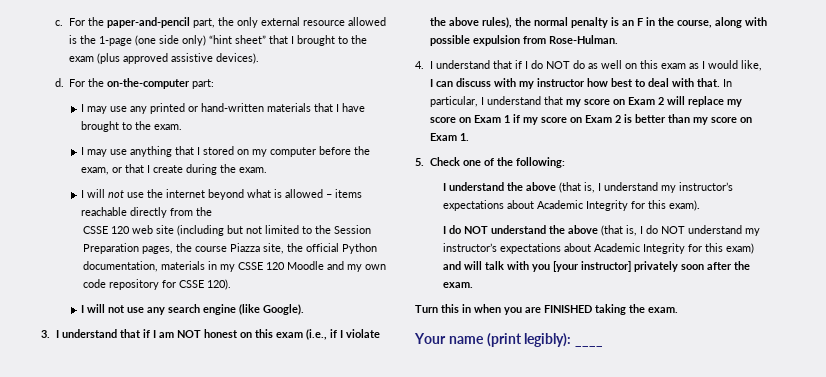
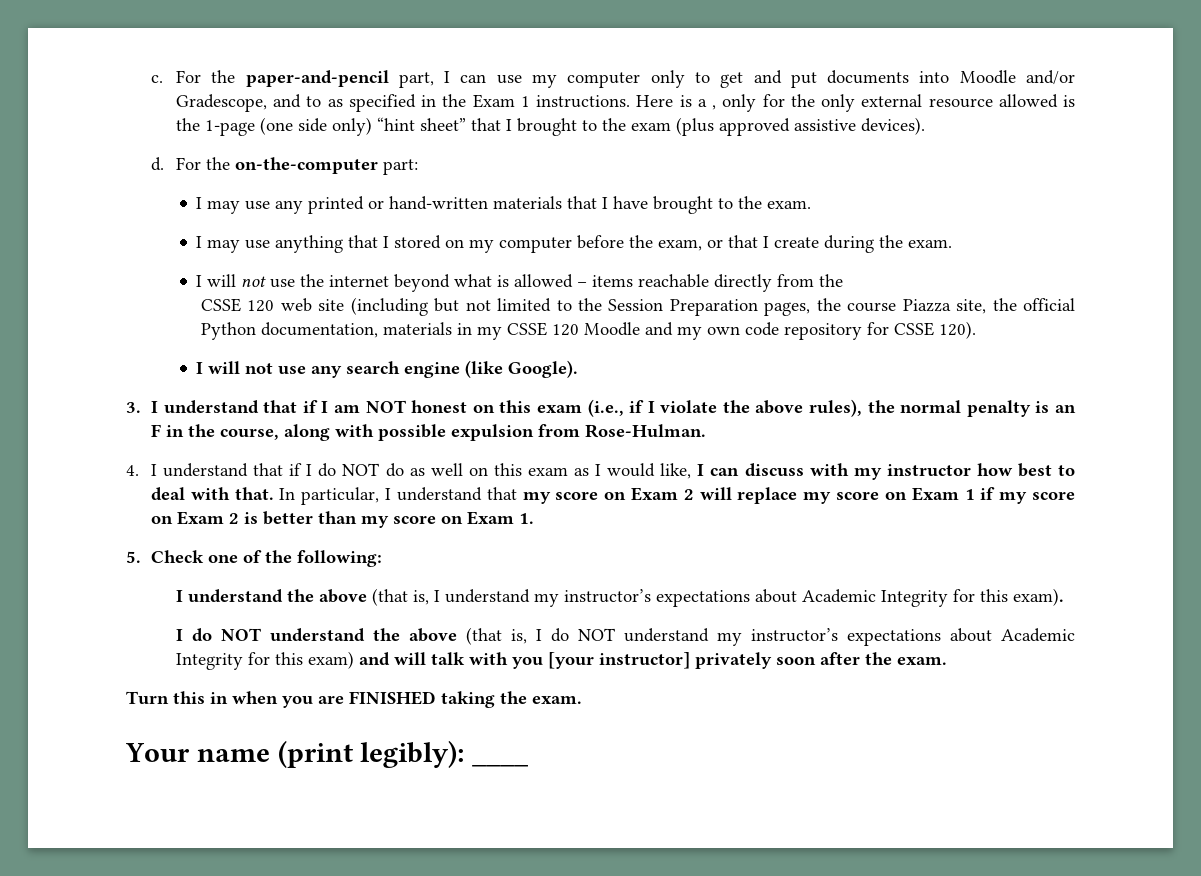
- For the paper-and-pencil part, the only external resource allowed is the 1-page (one side only) “hint sheet” that I brought to the exam (plus approved assistive devices).
+ For the paper-and-pencil part, I can use my computer only to get and put documents into Moodle and/or Gradescope, and to as specified in the Exam 1 instructions. Here is a , only for the only external resource allowed is the 1-page (one side only) “hint sheet” that I brought to the exam (plus approved assistive devices).

